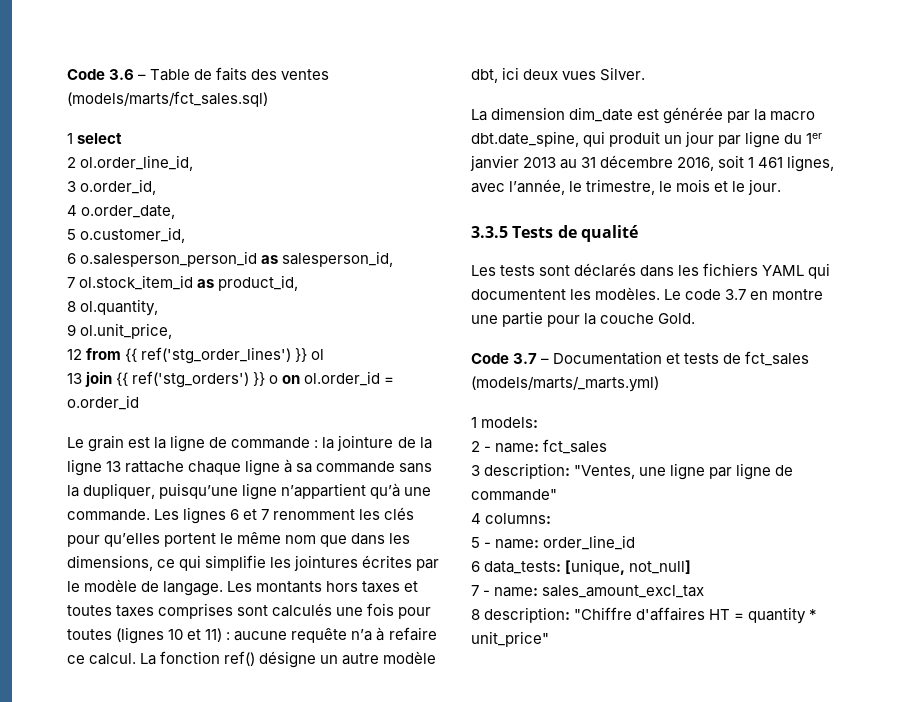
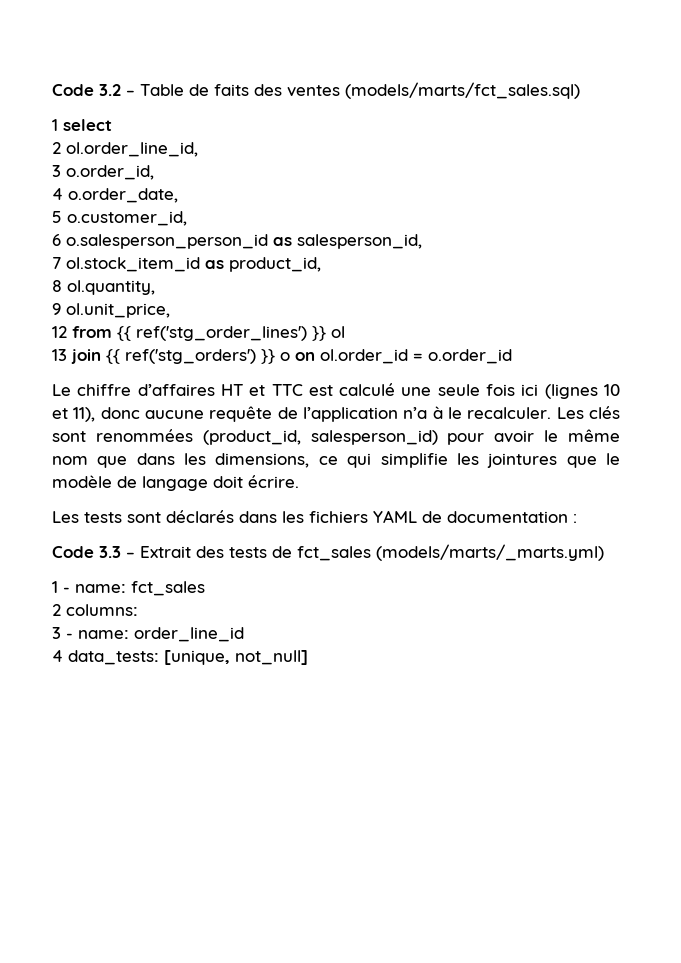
- Code 3.6 – Table de faits des ventes (models/marts/fct_sales.sql)
+ Code 3.2 – Table de faits des ventes (models/marts/fct_sales.sql)
- Le grain est la ligne de commande : la jointure de la ligne 13 rattache chaque ligne à sa commande sans la dupliquer, puisqu’une ligne n’appartient qu’à une commande. Les lignes 6 et 7 renomment les clés pour qu’elles portent le même nom que dans les dimensions, ce qui simplifie les jointures écrites par le modèle de langage. Les montants hors taxes et toutes taxes comprises sont calculés une fois pour toutes (lignes 10 et 11) : aucune requête n’a à refaire ce calcul. La fonction ref() désigne un autre modèle dbt, ici deux vues Silver.
- La dimension dim_date est générée par la macro dbt.date_spine, qui produit un jour par ligne du 1er janvier 2013 au 31 décembre 2016, soit 1 461 lignes, avec l’année, le trimestre, le mois et le jour.
- 3.3.5 Tests de qualité
+ Le chiffre d’affaires HT et TTC est calculé une seule fois ici (lignes 10 et 11), donc aucune requête de l’application n’a à le recalculer. Les clés sont renommées (product_id, salesperson_id) pour avoir le même nom que dans les dimensions, ce qui simplifie les jointures que le modèle de langage doit écrire.
- Les tests sont déclarés dans les fichiers YAML qui documentent les modèles. Le code 3.7 en montre une partie pour la couche Gold.
- Code 3.7 – Documentation et tests de fct_sales (models/marts/_marts.yml)
+ Les tests sont déclarés dans les fichiers YAML de documentation :
+ Code 3.3 – Extrait des tests de fct_sales (models/marts/_marts.yml)
- 1 models:
- 2 - name: fct_sales
+ 1 - name: fct_sales
- 3 description: "Ventes, une ligne par ligne de commande"
- 4 columns:
+ 2 columns:
- 5 - name: order_line_id
+ 3 - name: order_line_id
- 6 data_tests: [unique, not_null]
+ 4 data_tests: [unique, not_null]
- 7 - name: sales_amount_excl_tax
- 8 description: "Chiffre d'affaires HT = quantity * unit_price"

